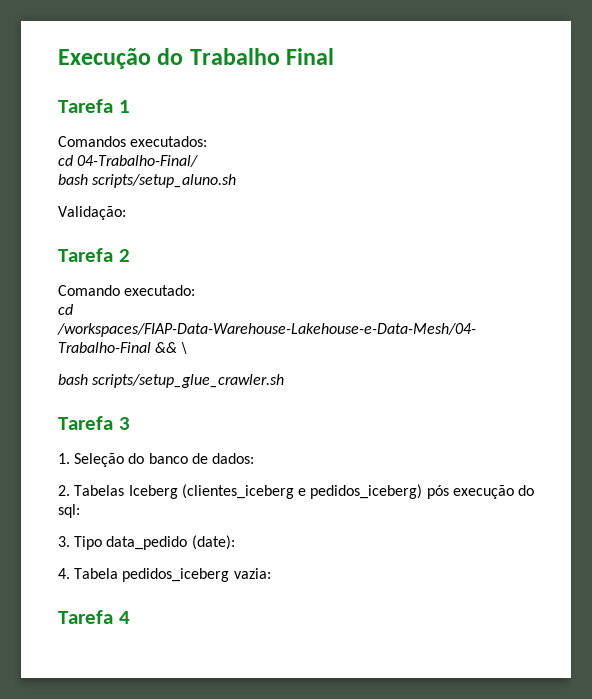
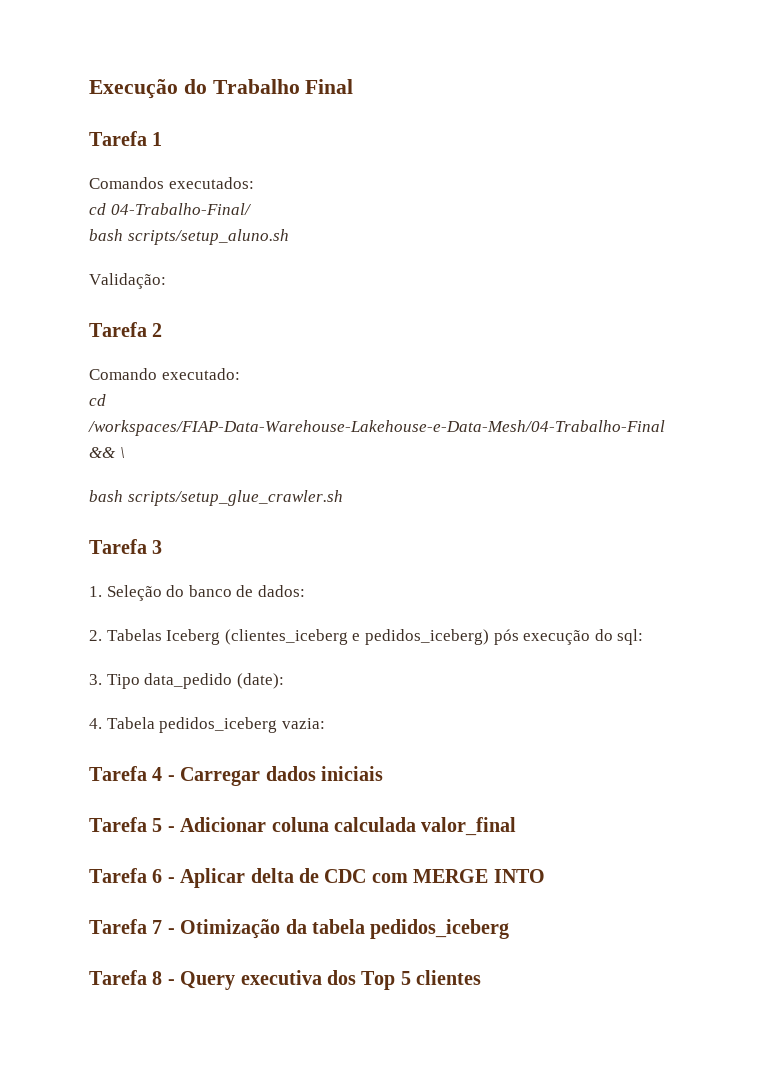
- Tarefa 4
+ Tarefa 4 - Carregar dados iniciais
+ Tarefa 5 - Adicionar coluna calculada valor_final
+ Tarefa 6 - Aplicar delta de CDC com MERGE INTO
+ Tarefa 7 - Otimização da tabela pedidos_iceberg
+ Tarefa 8 - Query executiva dos Top 5 clientes

